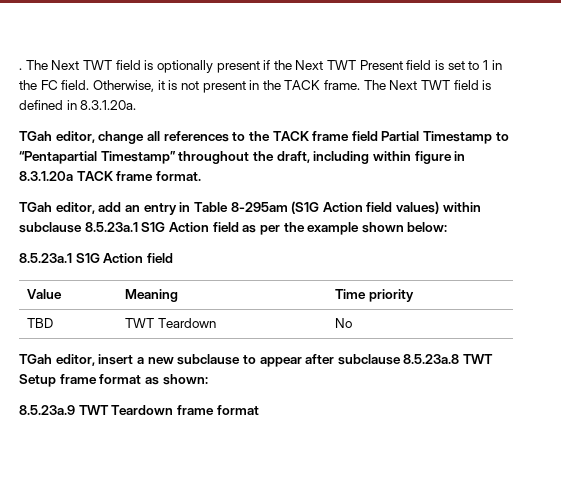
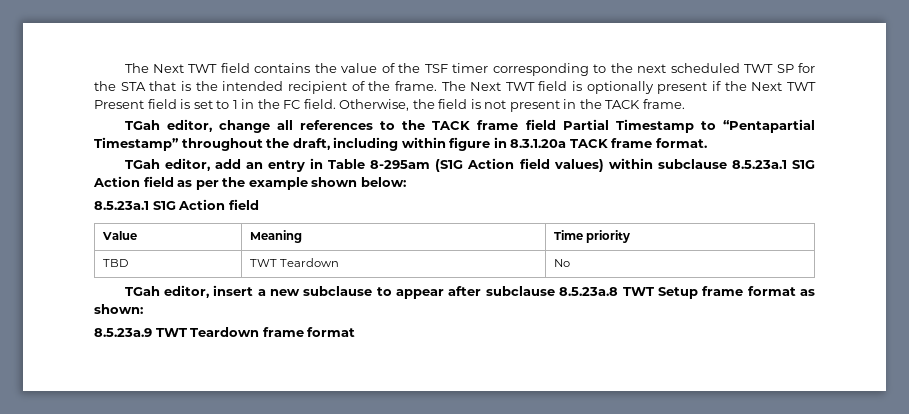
- .
+ The Next TWT field contains the value of the TSF timer corresponding to the next scheduled TWT SP for the STA that is the intended recipient of the frame.
- Otherwise, it is not present in the TACK frame. The Next TWT field is defined in 8.3.1.20a.
+ Otherwise, the field is not present in the TACK frame.

